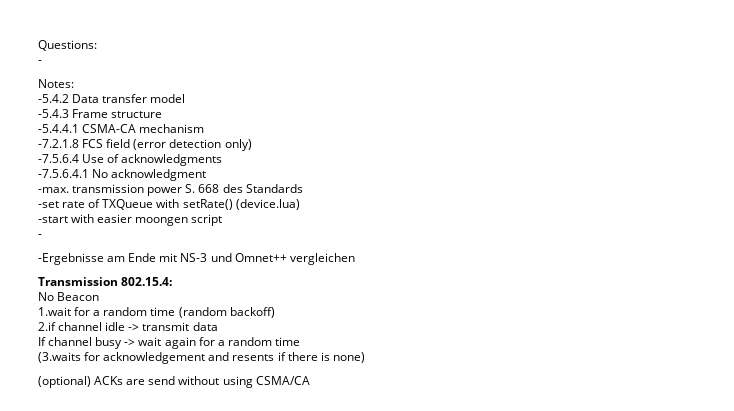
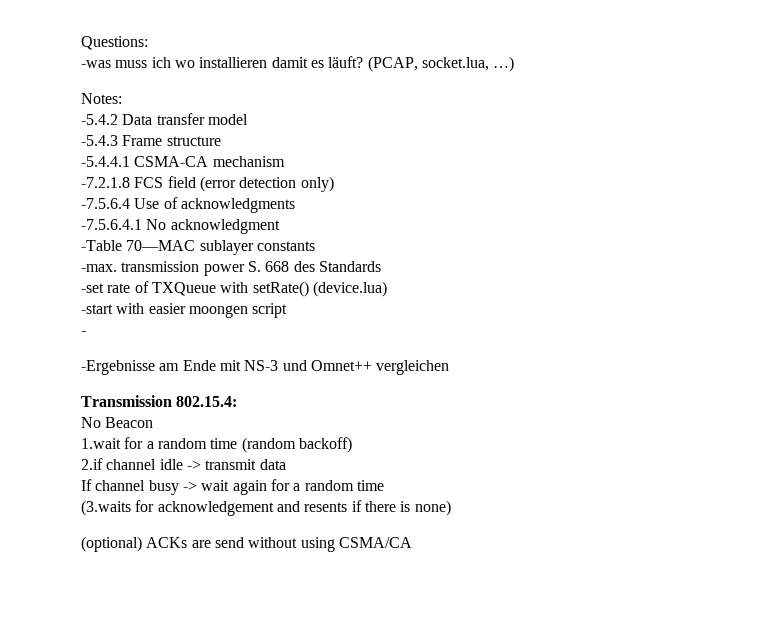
  Questions:
- -
+ -was muss ich wo installieren damit es läuft? (PCAP, socket.lua, …)
+ -Table 70—MAC sublayer constants

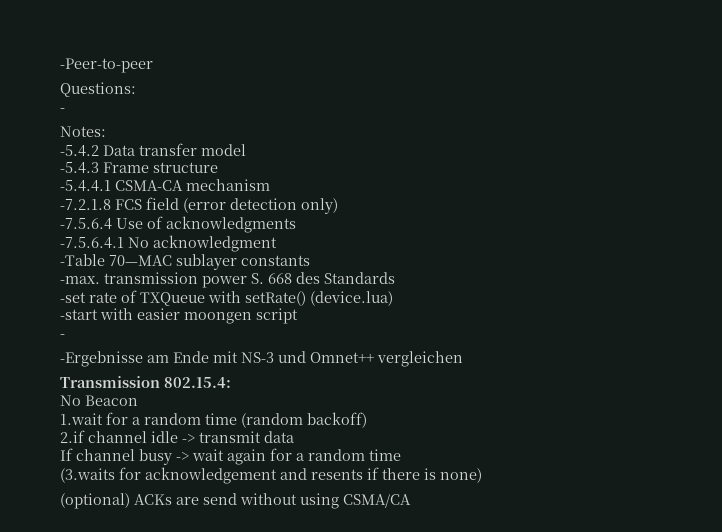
+ -Peer-to-peer
  Questions:
- -was muss ich wo installieren damit es läuft? (PCAP, socket.lua, …)
+ -

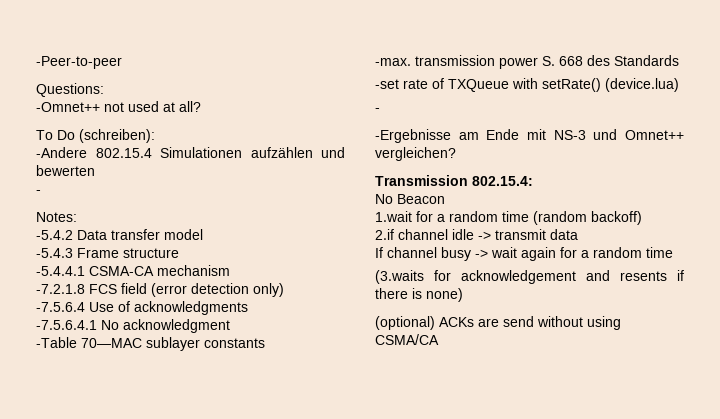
+ -Omnet++ not used at all?
+ To Do (schreiben):
+ -Andere 802.15.4 Simulationen aufzählen und bewerten
- -start with easier moongen script
- -Ergebnisse am Ende mit NS-3 und Omnet++ vergleichen
+ -Ergebnisse am Ende mit NS-3 und Omnet++ vergleichen?

